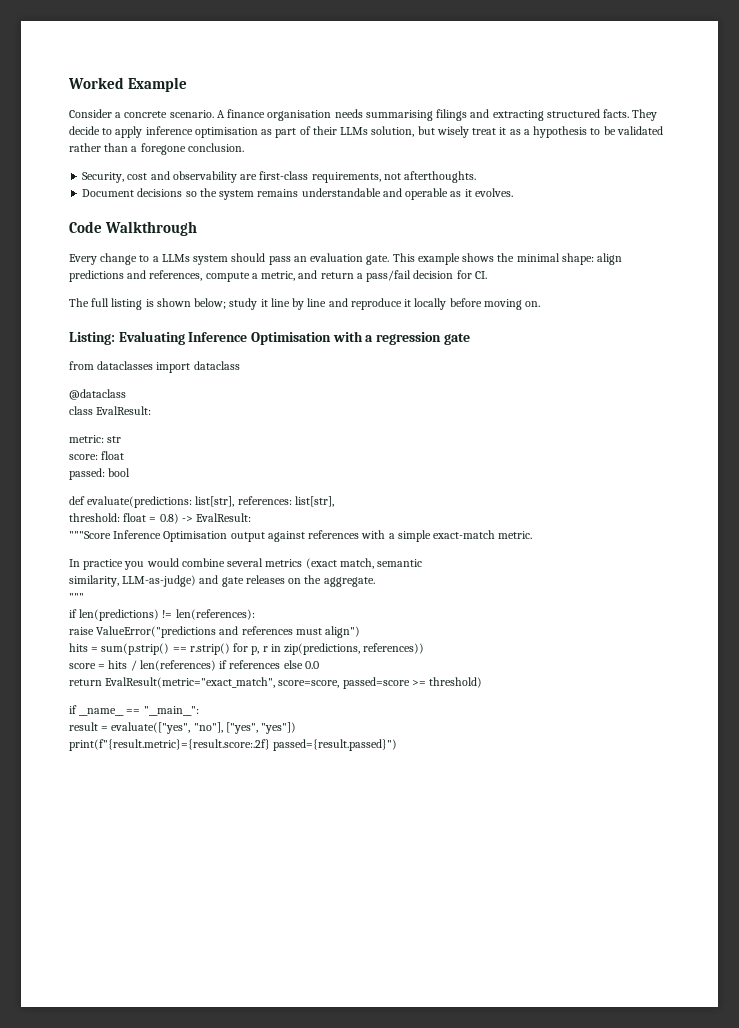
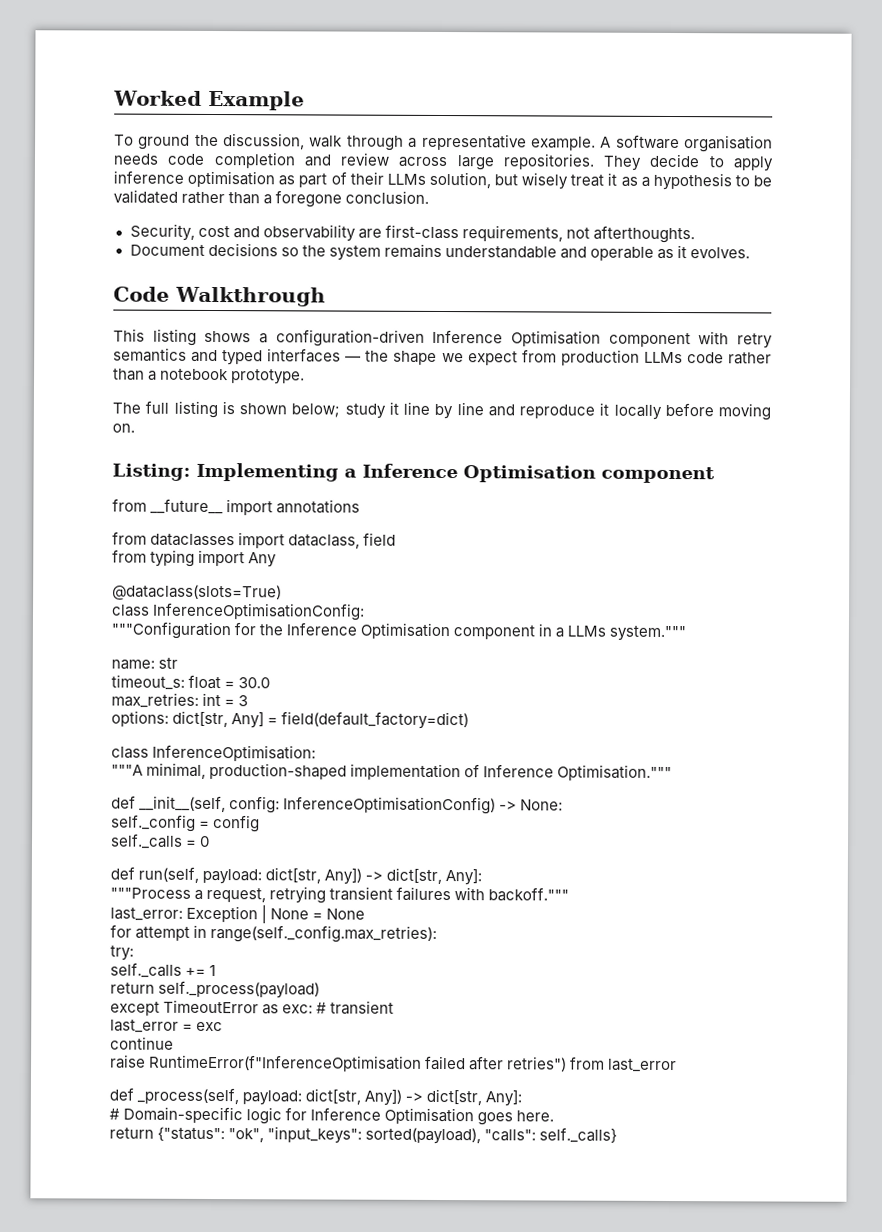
- Consider a concrete scenario. A finance organisation needs summarising filings and extracting structured facts.
+ To ground the discussion, walk through a representative example. A software organisation needs code completion and review across large repositories.
- Every change to a LLMs system should pass an evaluation gate. This example shows the minimal shape: align predictions and references, compute a metric, and return a pass/fail decision for CI.
+ This listing shows a configuration-driven Inference Optimisation component with retry semantics and typed interfaces — the shape we expect from production LLMs code rather than a notebook prototype.
- Listing: Evaluating Inference Optimisation with a regression gate
- from dataclasses import dataclass
- @dataclass
- class EvalResult:
- metric: str
+ Listing: Implementing a Inference Optimisation component
+ from __future__ import annotations
+ from dataclasses import dataclass, field
+ from typing import Any
+ @dataclass(slots=True)
+ class InferenceOptimisationConfig:
+ """Configuration for the Inference Optimisation component in a LLMs system."""
+ name: str
- score: float
- passed: bool
- def evaluate(predictions: list[str], references: list[str],
- threshold: float = 0.8) -> EvalResult:
- """Score Inference Optimisation output against references with a simple exact-match metric.
- In practice you would combine several metrics (exact match, semantic
- similarity, LLM-as-judge) and gate releases on the aggregate.
- """
- if len(predictions) != len(references):
- raise ValueError("predictions and references must align")
- hits = sum(p.strip() == r.strip() for p, r in zip(predictions, references))
- score = hits / len(references) if references else 0.0
- return EvalResult(metric="exact_match", score=score, passed=score >= threshold)
- if __name__ == "__main__":
- result = evaluate(["yes", "no"], ["yes", "yes"])
- print(f"{result.metric}={result.score:.2f} passed={result.passed}")
+ timeout_s: float = 30.0
+ max_retries: int = 3
+ options: dict[str, Any] = field(default_factory=dict)
+ class InferenceOptimisation:
+ """A minimal, production-shaped implementation of Inference Optimisation."""
+ def __init__(self, config: InferenceOptimisationConfig) -> None:
+ self._config = config
+ self._calls = 0
+ def run(self, payload: dict[str, Any]) -> dict[str, Any]:
+ """Process a request, retrying transient failures with backoff."""
+ last_error: Exception | None = None
+ for attempt in range(self._config.max_retries):
+ try:
+ self._calls += 1
+ return self._process(payload)
+ except TimeoutError as exc: # transient
+ last_error = exc
+ continue
+ raise RuntimeError(f"InferenceOptimisation failed after retries") from last_error
+ def _process(self, payload: dict[str, Any]) -> dict[str, Any]:
+ # Domain-specific logic for Inference Optimisation goes here.
+ return {"status": "ok", "input_keys": sorted(payload), "calls": self._calls}

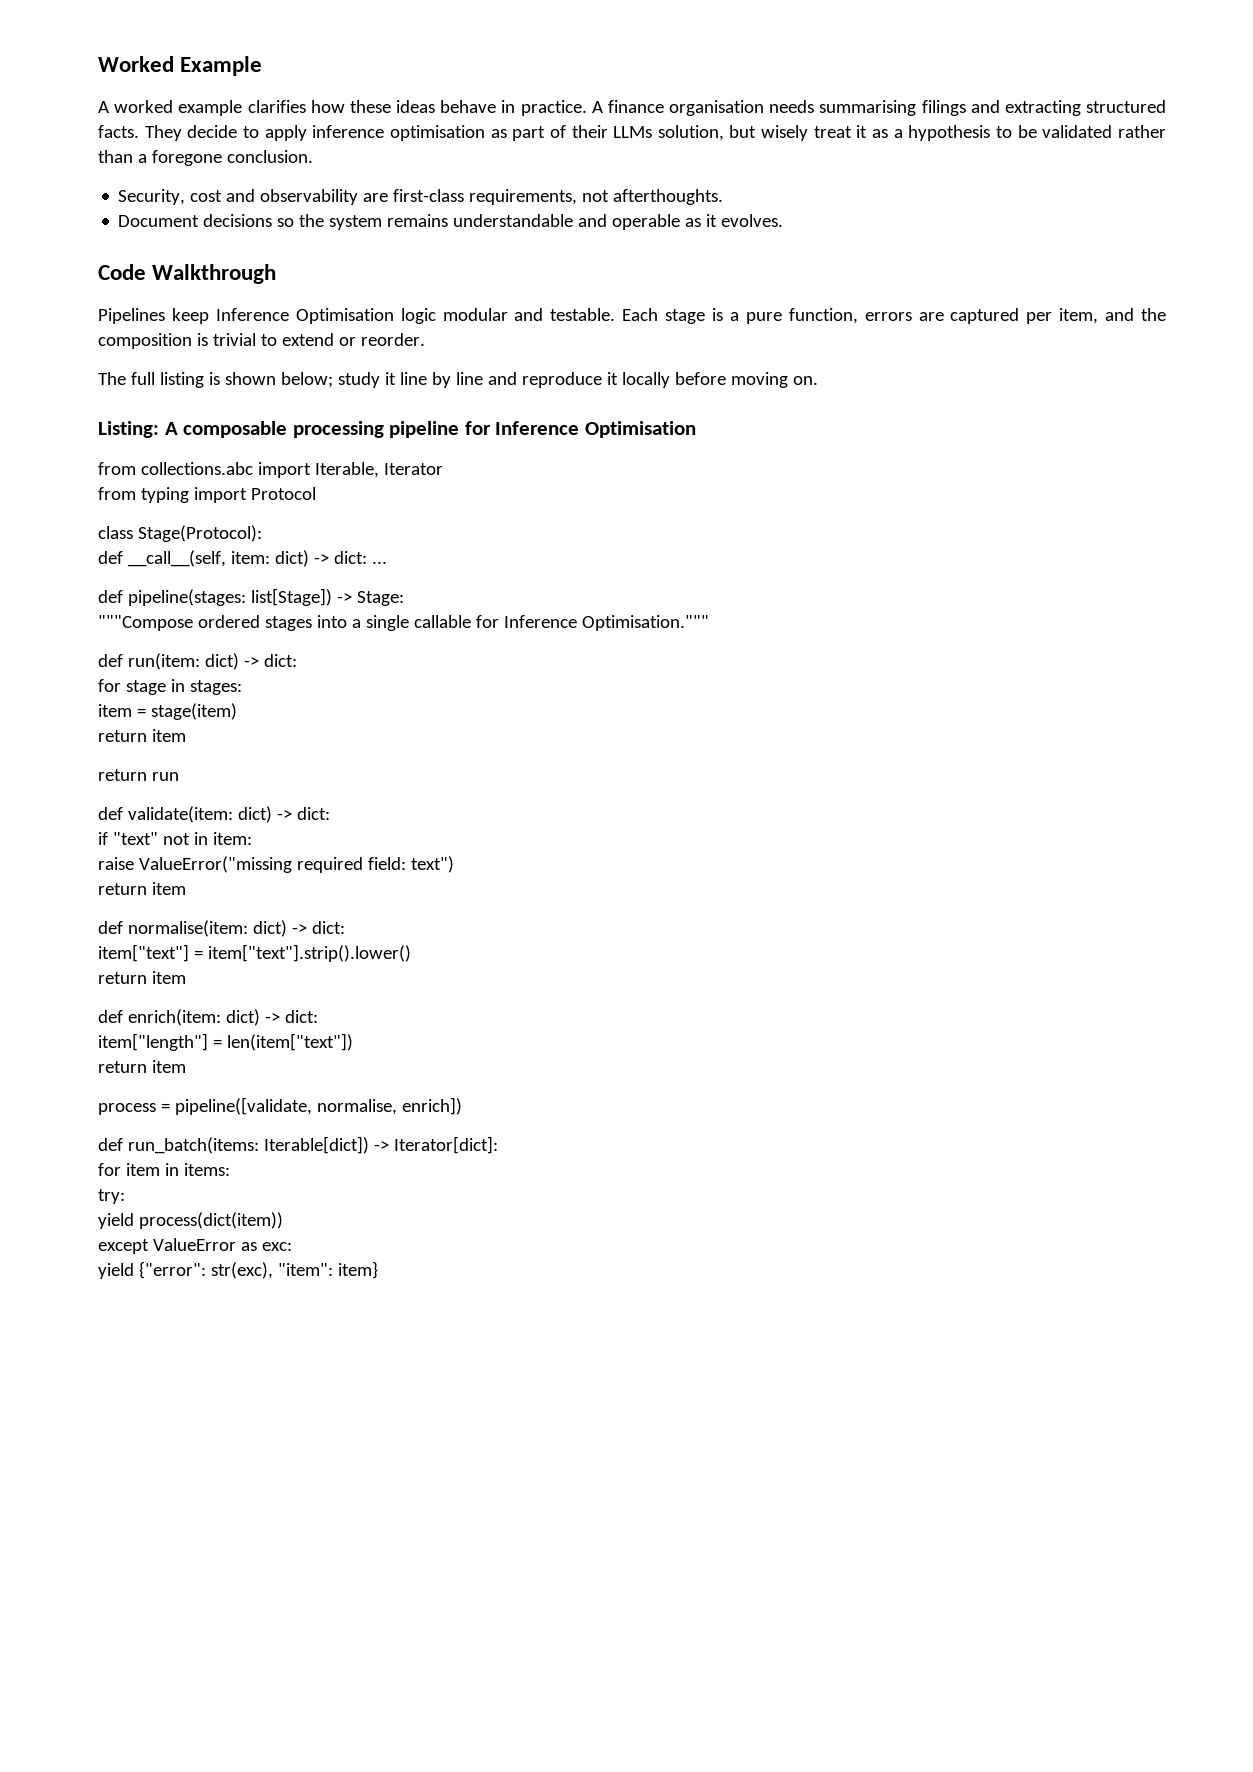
- To ground the discussion, walk through a representative example. A software organisation needs code completion and review across large repositories.
+ A worked example clarifies how these ideas behave in practice. A finance organisation needs summarising filings and extracting structured facts.
- This listing shows a configuration-driven Inference Optimisation component with retry semantics and typed interfaces — the shape we expect from production LLMs code rather than a notebook prototype.
+ Pipelines keep Inference Optimisation logic modular and testable. Each stage is a pure function, errors are captured per item, and the composition is trivial to extend or reorder.
- Listing: Implementing a Inference Optimisation component
- from __future__ import annotations
- from dataclasses import dataclass, field
+ Listing: A composable processing pipeline for Inference Optimisation
+ from collections.abc import Iterable, Iterator
- from typing import Any
- @dataclass(slots=True)
- class InferenceOptimisationConfig:
- """Configuration for the Inference Optimisation component in a LLMs system."""
- name: str
- timeout_s: float = 30.0
- max_retries: int = 3
- options: dict[str, Any] = field(default_factory=dict)
- class InferenceOptimisation:
- """A minimal, production-shaped implementation of Inference Optimisation."""
- def __init__(self, config: InferenceOptimisationConfig) -> None:
- self._config = config
- self._calls = 0
- def run(self, payload: dict[str, Any]) -> dict[str, Any]:
- """Process a request, retrying transient failures with backoff."""
- last_error: Exception | None = None
- for attempt in range(self._config.max_retries):
+ from typing import Protocol
+ class Stage(Protocol):
+ def __call__(self, item: dict) -> dict: ...
+ def pipeline(stages: list[Stage]) -> Stage:
+ """Compose ordered stages into a single callable for Inference Optimisation."""
+ def run(item: dict) -> dict:
+ for stage in stages:
+ item = stage(item)
+ return item
+ return run
+ def validate(item: dict) -> dict:
+ if "text" not in item:
+ raise ValueError("missing required field: text")
+ return item
+ def normalise(item: dict) -> dict:
+ item["text"] = item["text"].strip().lower()
+ return item
+ def enrich(item: dict) -> dict:
+ item["length"] = len(item["text"])
+ return item
+ process = pipeline([validate, normalise, enrich])
+ def run_batch(items: Iterable[dict]) -> Iterator[dict]:
+ for item in items:
  try:
- self._calls += 1
- return self._process(payload)
+ yield process(dict(item))
- except TimeoutError as exc: # transient
- last_error = exc
- continue
- raise RuntimeError(f"InferenceOptimisation failed after retries") from last_error
- def _process(self, payload: dict[str, Any]) -> dict[str, Any]:
- # Domain-specific logic for Inference Optimisation goes here.
- return {"status": "ok", "input_keys": sorted(payload), "calls": self._calls}
+ except ValueError as exc:
+ yield {"error": str(exc), "item": item}

